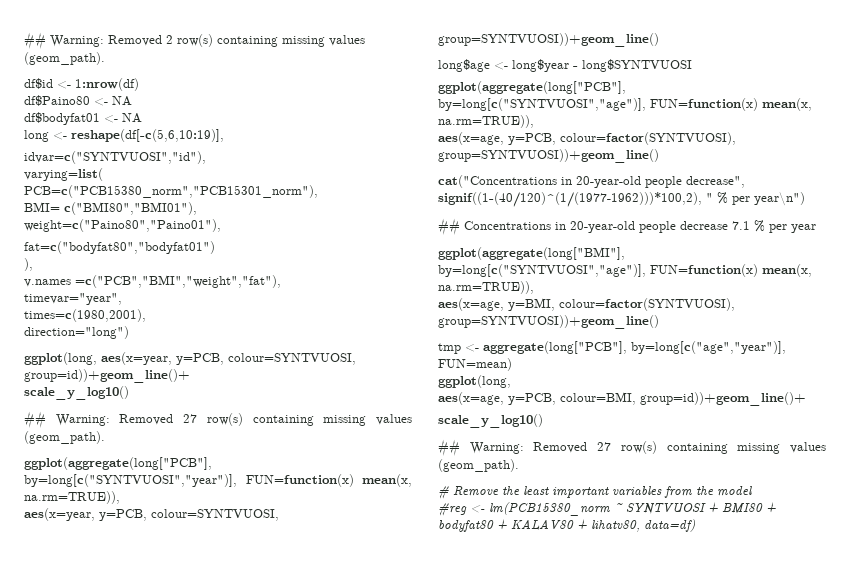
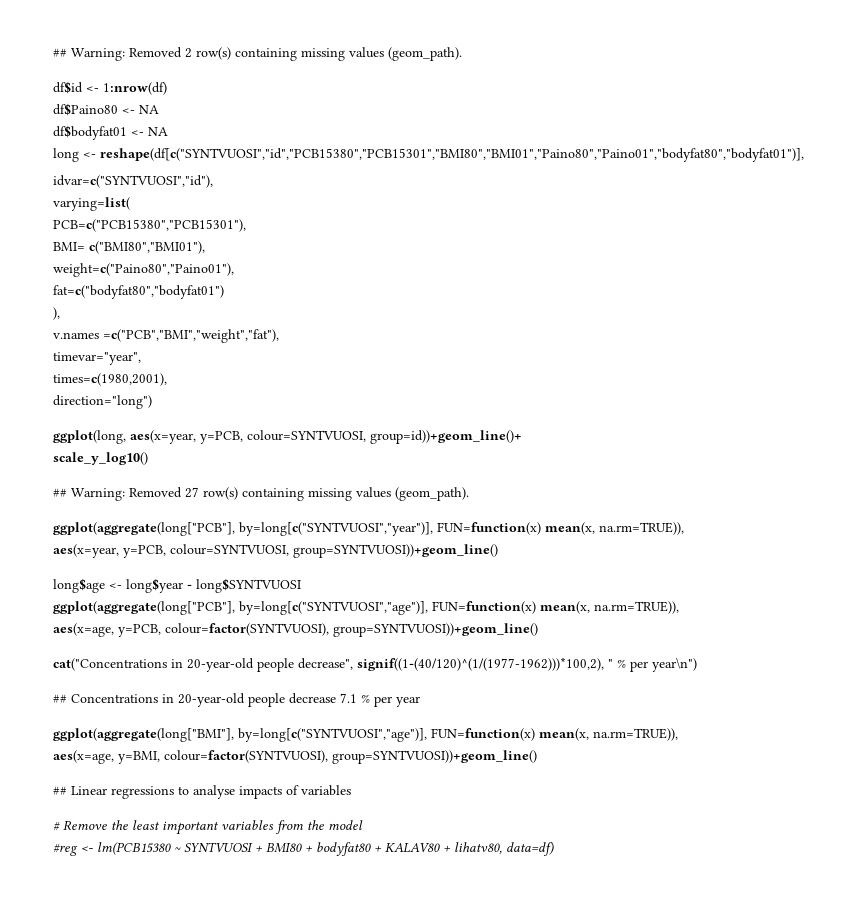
- long <- reshape(df[-c(5,6,10:19)],
+ long <- reshape(df[c("SYNTVUOSI","id","PCB15380","PCB15301","BMI80","BMI01","Paino80","Paino01","bodyfat80","bodyfat01")],
- PCB=c("PCB15380_norm","PCB15301_norm"),
+ PCB=c("PCB15380","PCB15301"),
- tmp <- aggregate(long["PCB"], by=long[c("age","year")], FUN=mean)
- ggplot(long,
- aes(x=age, y=PCB, colour=BMI, group=id))+geom_line()+
- scale_y_log10()
- ## Warning: Removed 27 row(s) containing missing values (geom_path).
+ ## Linear regressions to analyse impacts of variables
- #reg <- lm(PCB15380_norm ~ SYNTVUOSI + BMI80 + bodyfat80 + KALAV80 + lihatv80, data=df)
+ #reg <- lm(PCB15380 ~ SYNTVUOSI + BMI80 + bodyfat80 + KALAV80 + lihatv80, data=df)

